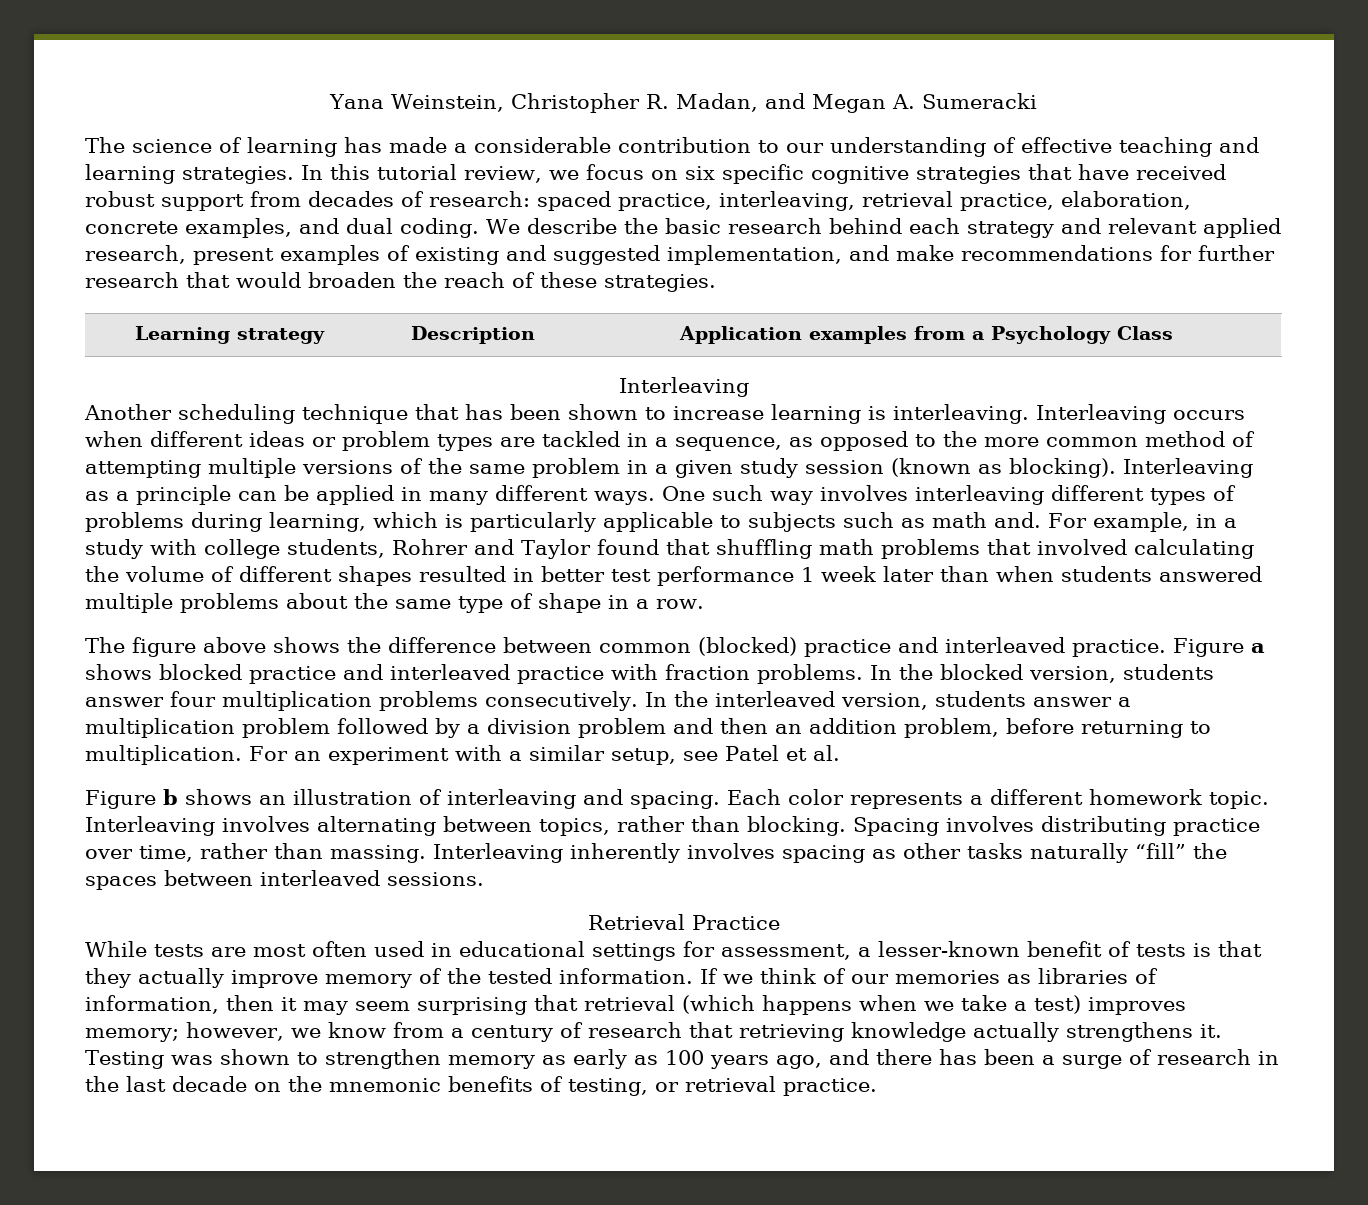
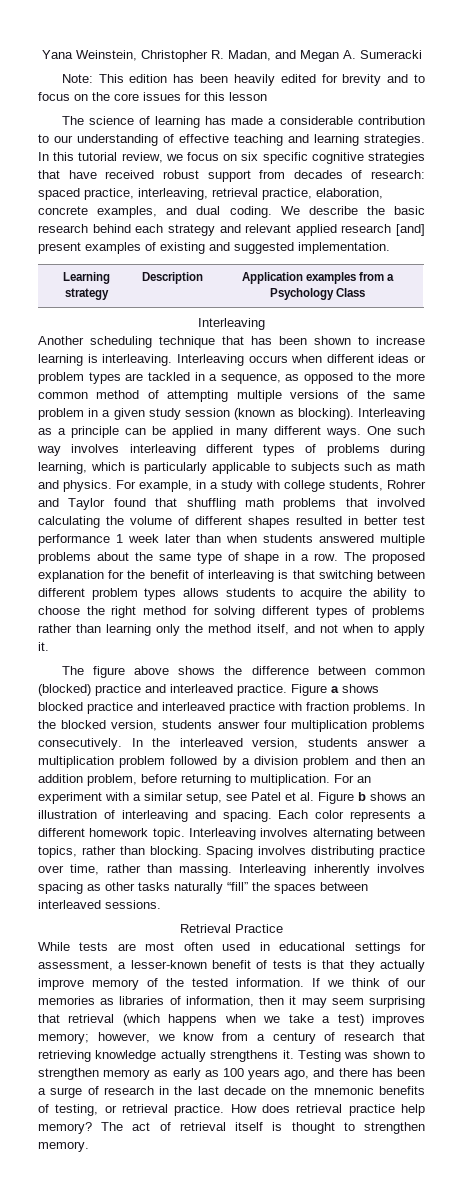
+ Note: This edition has been heavily edited for brevity and to focus on the core issues for this lesson
- We describe the basic research behind each strategy and relevant applied research, present examples of existing and suggested implementation, and make recommendations for further research that would broaden the reach of these strategies.
+ We describe the basic research behind each strategy and relevant applied research [and] present examples of existing and suggested implementation.
- One such way involves interleaving different types of problems during learning, which is particularly applicable to subjects such as math and.
+ One such way involves interleaving different types of problems during learning, which is particularly applicable to subjects such as math and physics.
+ The proposed explanation for the benefit of interleaving is that switching between different problem types allows students to acquire the ability to choose the right method for solving different types of problems rather than learning only the method itself, and not when to apply it.
- For an experiment with a similar setup, see Patel et al.
- Figure b shows an illustration of interleaving and spacing.
+ For an experiment with a similar setup, see Patel et al. Figure b shows an illustration of interleaving and spacing.
+ How does retrieval practice help memory? The act of retrieval itself is thought to strengthen memory.

